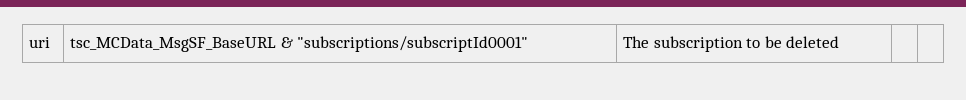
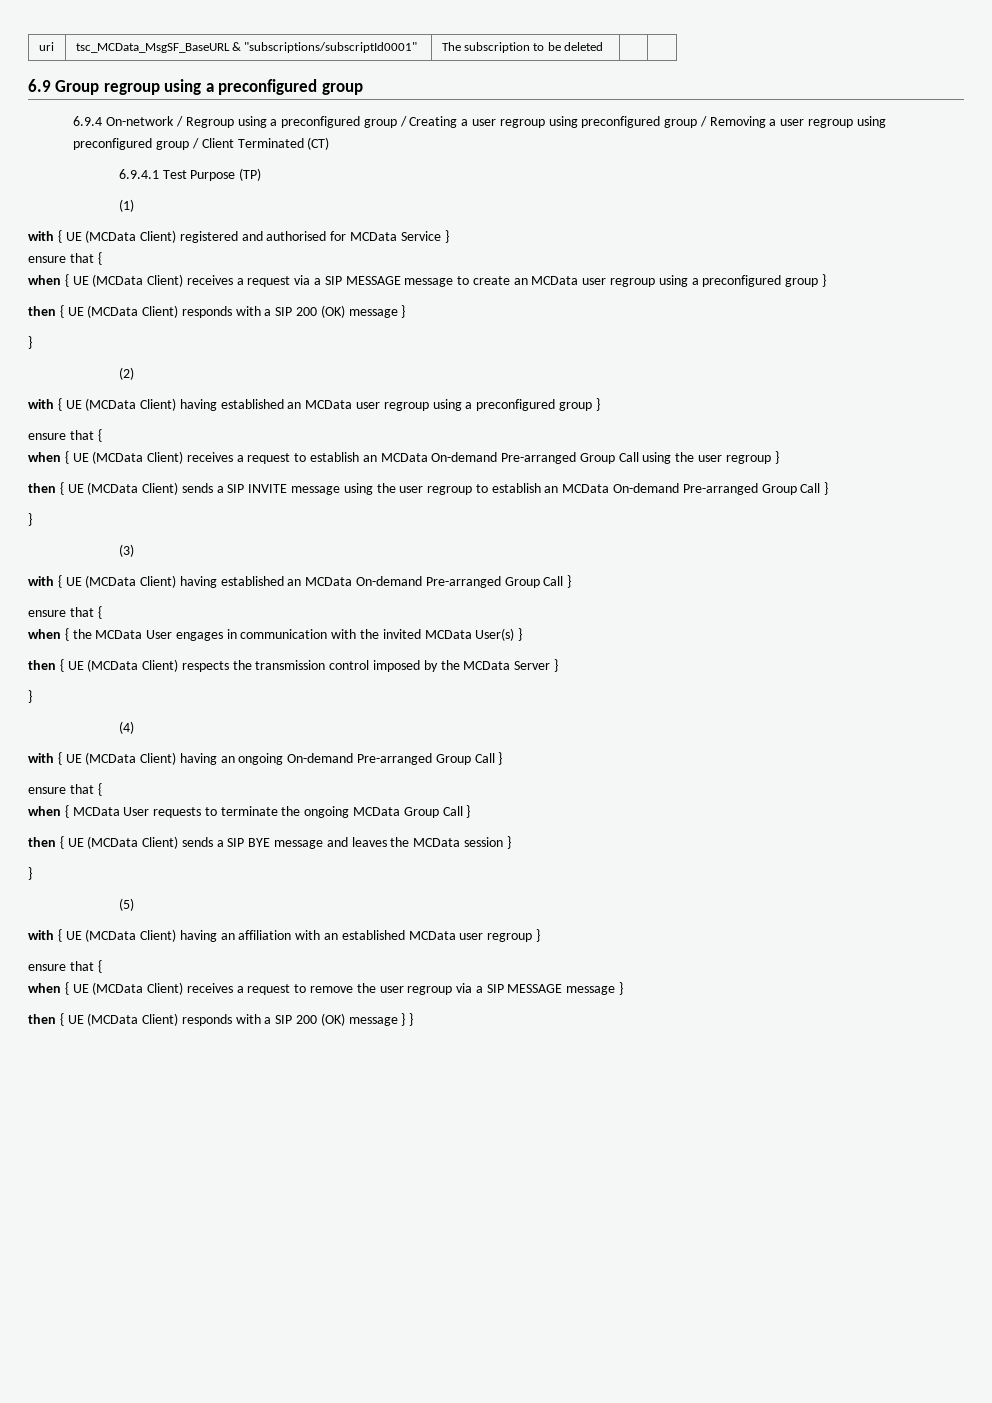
+ 6.9 Group regroup using a preconfigured group
+ 6.9.4 On-network / Regroup using a preconfigured group / Creating a user regroup using preconfigured group / Removing a user regroup using preconfigured group / Client Terminated (CT)
+ 6.9.4.1 Test Purpose (TP)
+ (1)
+ with { UE (MCData Client) registered and authorised for MCData Service }
+ ensure that {
+ when { UE (MCData Client) receives a request via a SIP MESSAGE message to create an MCData user regroup using a preconfigured group }
+ then { UE (MCData Client) responds with a SIP 200 (OK) message }
+ }
+ (2)
+ with { UE (MCData Client) having established an MCData user regroup using a preconfigured group }
+ ensure that {
+ when { UE (MCData Client) receives a request to establish an MCData On-demand Pre-arranged Group Call using the user regroup }
+ then { UE (MCData Client) sends a SIP INVITE message using the user regroup to establish an MCData On-demand Pre-arranged Group Call }
+ }
+ (3)
+ with { UE (MCData Client) having established an MCData On-demand Pre-arranged Group Call }
+ ensure that {
+ when { the MCData User engages in communication with the invited MCData User(s) }
+ then { UE (MCData Client) respects the transmission control imposed by the MCData Server }
+ }
+ (4)
+ with { UE (MCData Client) having an ongoing On-demand Pre-arranged Group Call }
+ ensure that {
+ when { MCData User requests to terminate the ongoing MCData Group Call }
+ then { UE (MCData Client) sends a SIP BYE message and leaves the MCData session }
+ }
+ (5)
+ with { UE (MCData Client) having an affiliation with an established MCData user regroup }
+ ensure that {
+ when { UE (MCData Client) receives a request to remove the user regroup via a SIP MESSAGE message }
+ then { UE (MCData Client) responds with a SIP 200 (OK) message } }

